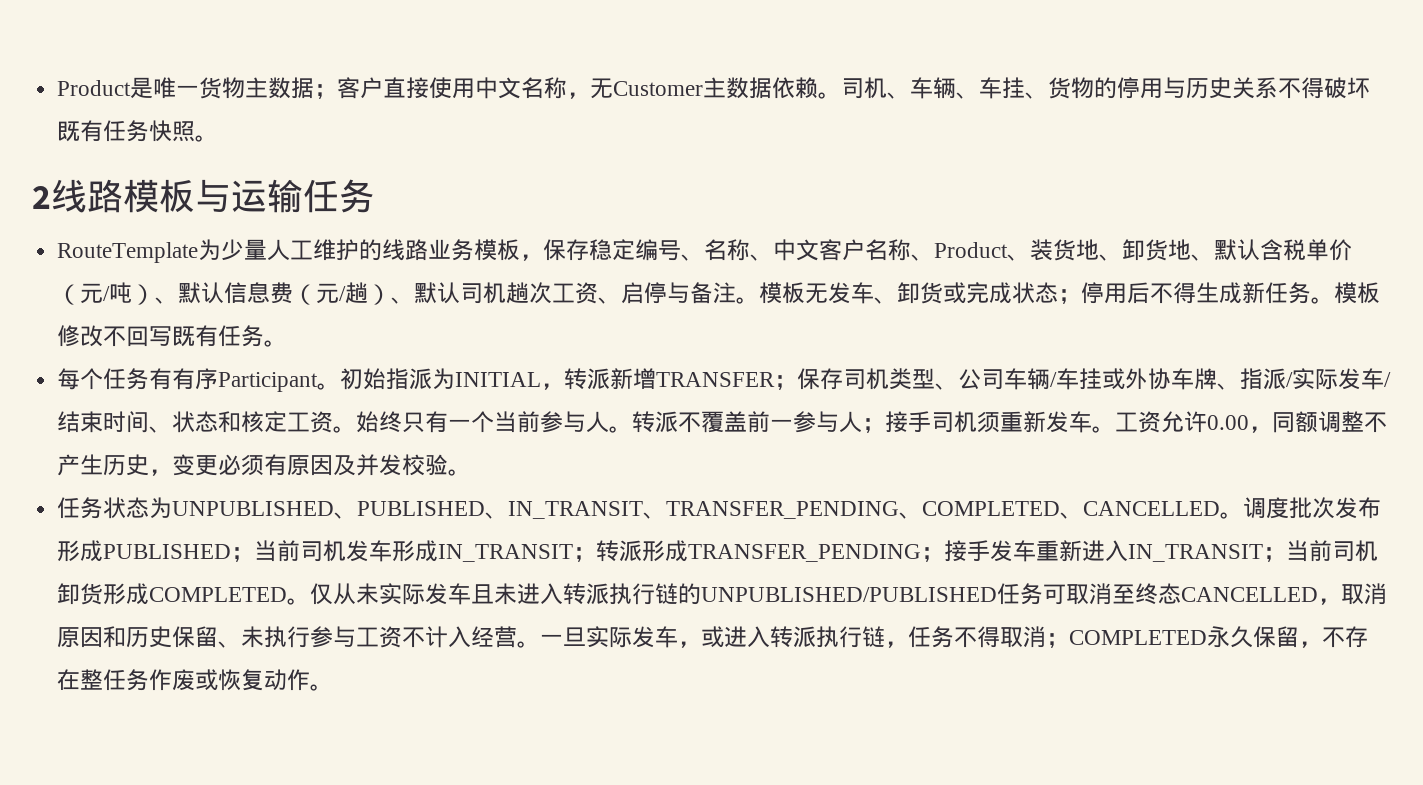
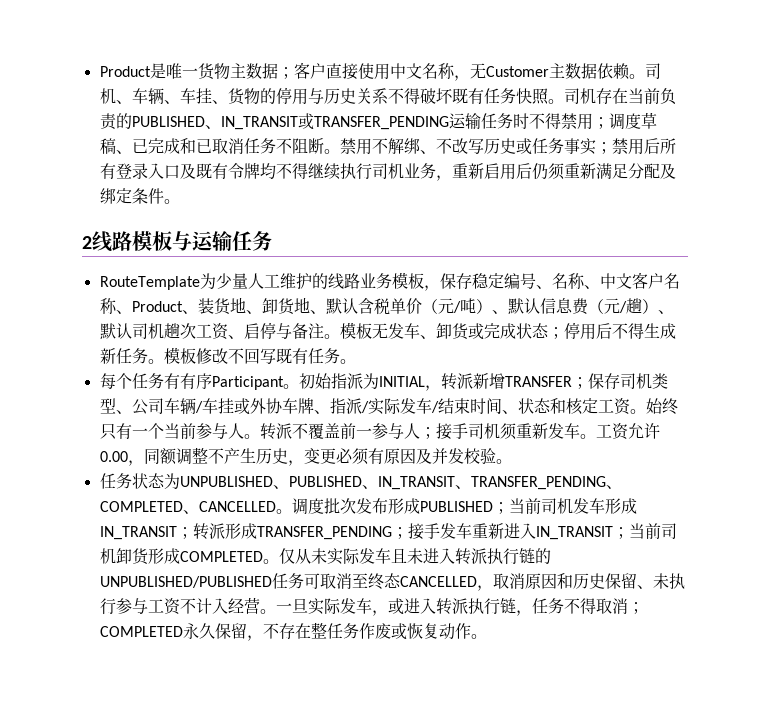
+ 司机存在当前负责的PUBLISHED、IN_TRANSIT或TRANSFER_PENDING运输任务时不得禁用；调度草稿、已完成和已取消任务不阻断。禁用不解绑、不改写历史或任务事实；禁用后所有登录入口及既有令牌均不得继续执行司机业务，重新启用后仍须重新满足分配及绑定条件。

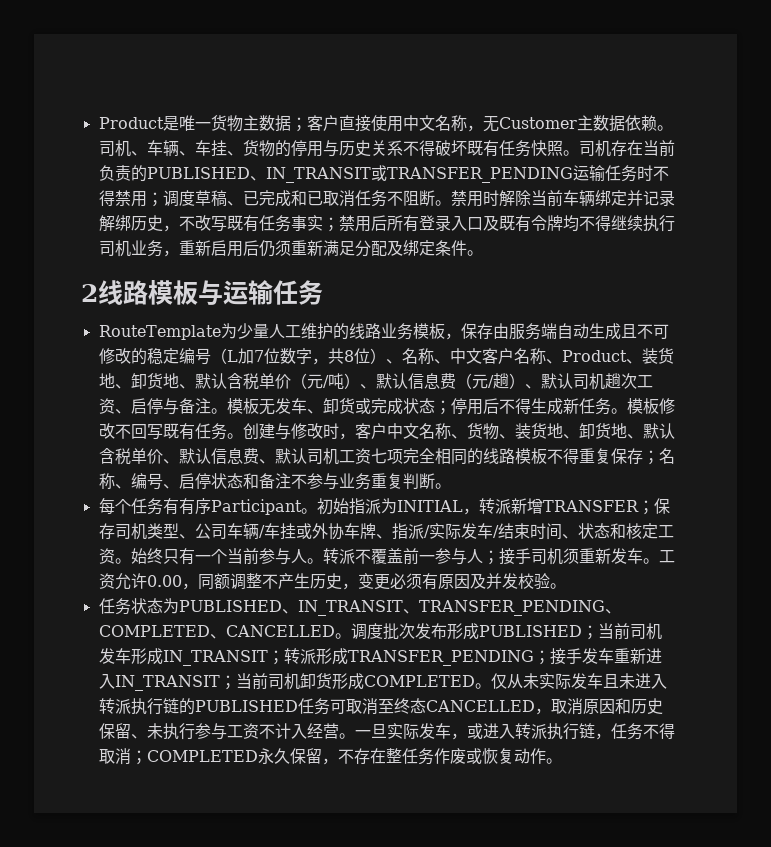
- 禁用不解绑、不改写历史或任务事实；禁用后所有登录入口及既有令牌均不得继续执行司机业务，重新启用后仍须重新满足分配及绑定条件。
+ 禁用时解除当前车辆绑定并记录解绑历史，不改写既有任务事实；禁用后所有登录入口及既有令牌均不得继续执行司机业务，重新启用后仍须重新满足分配及绑定条件。
- RouteTemplate为少量人工维护的线路业务模板，保存稳定编号、名称、中文客户名称、Product、装货地、卸货地、默认含税单价（元/吨）、默认信息费（元/趟）、默认司机趟次工资、启停与备注。
+ RouteTemplate为少量人工维护的线路业务模板，保存由服务端自动生成且不可修改的稳定编号（L加7位数字，共8位）、名称、中文客户名称、Product、装货地、卸货地、默认含税单价（元/吨）、默认信息费（元/趟）、默认司机趟次工资、启停与备注。
+ 创建与修改时，客户中文名称、货物、装货地、卸货地、默认含税单价、默认信息费、默认司机工资七项完全相同的线路模板不得重复保存；名称、编号、启停状态和备注不参与业务重复判断。
- 任务状态为UNPUBLISHED、PUBLISHED、IN_TRANSIT、TRANSFER_PENDING、COMPLETED、CANCELLED。
+ 任务状态为PUBLISHED、IN_TRANSIT、TRANSFER_PENDING、COMPLETED、CANCELLED。
- 仅从未实际发车且未进入转派执行链的UNPUBLISHED/PUBLISHED任务可取消至终态CANCELLED，取消原因和历史保留、未执行参与工资不计入经营。
+ 仅从未实际发车且未进入转派执行链的PUBLISHED任务可取消至终态CANCELLED，取消原因和历史保留、未执行参与工资不计入经营。

